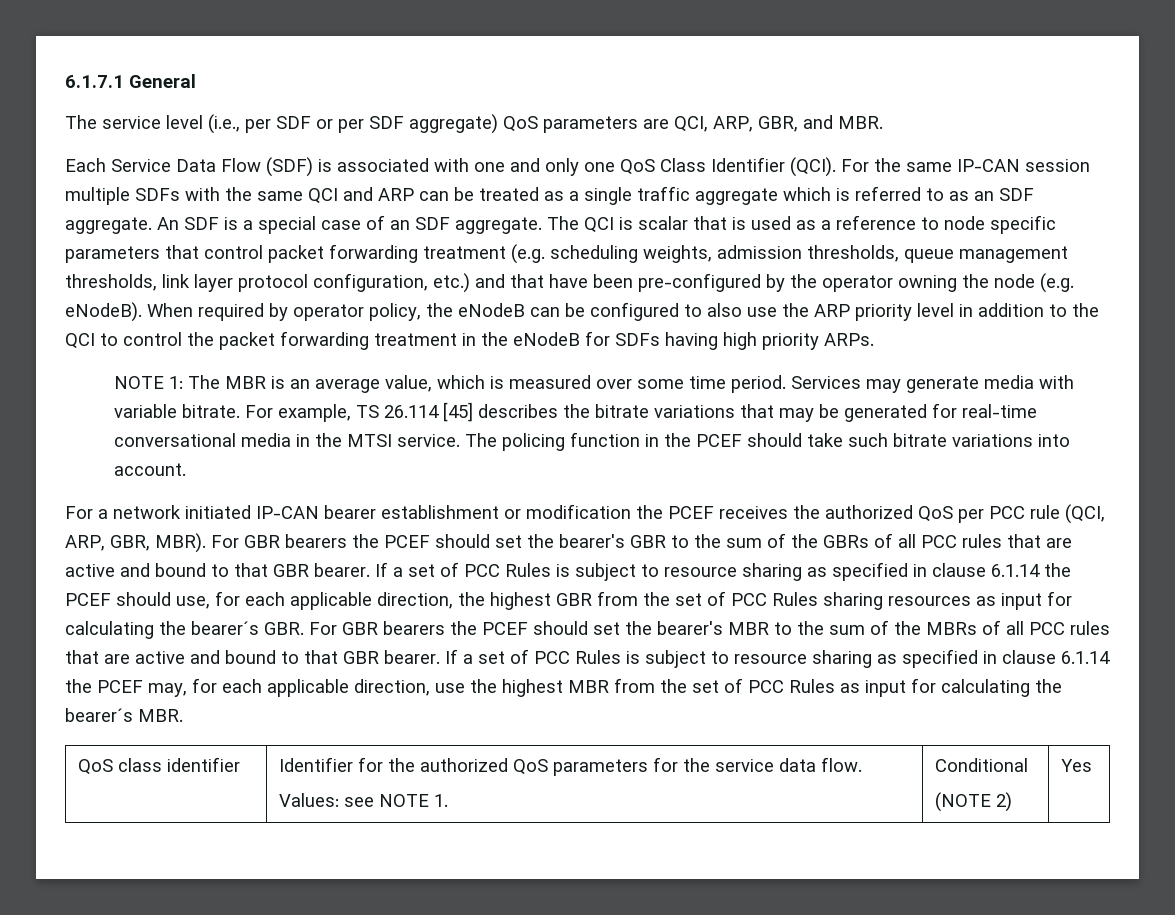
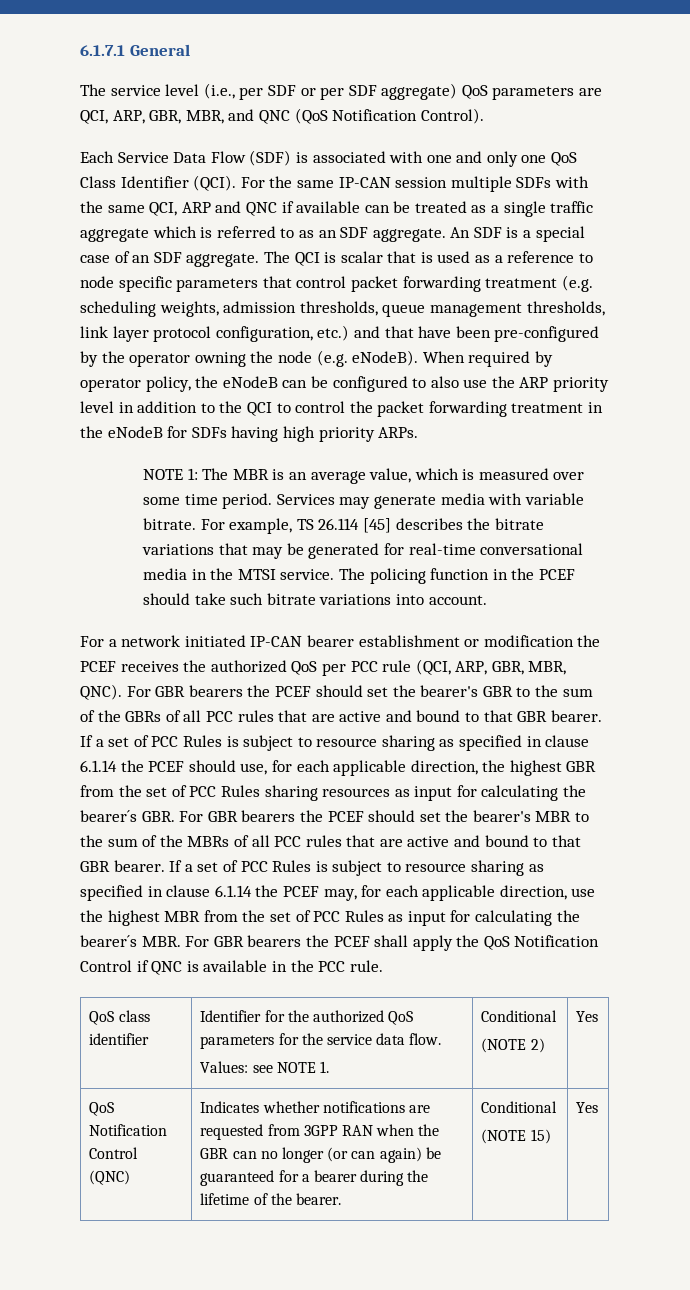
- The service level (i.e., per SDF or per SDF aggregate) QoS parameters are QCI, ARP, GBR, and MBR.
+ The service level (i.e., per SDF or per SDF aggregate) QoS parameters are QCI, ARP, GBR, MBR, and QNC (QoS Notification Control).
- For the same IP-CAN session multiple SDFs with the same QCI and ARP can be treated as a single traffic aggregate which is referred to as an SDF aggregate.
+ For the same IP-CAN session multiple SDFs with the same QCI, ARP and QNC if available can be treated as a single traffic aggregate which is referred to as an SDF aggregate.
- For a network initiated IP-CAN bearer establishment or modification the PCEF receives the authorized QoS per PCC rule (QCI, ARP, GBR, MBR).
+ For a network initiated IP-CAN bearer establishment or modification the PCEF receives the authorized QoS per PCC rule (QCI, ARP, GBR, MBR, QNC).
- If a set of PCC Rules is subject to resource sharing as specified in clause 6.1.14 the PCEF may, for each applicable direction, use the highest MBR from the set of PCC Rules as input for calculating the bearer´s MBR.
+ If a set of PCC Rules is subject to resource sharing as specified in clause 6.1.14 the PCEF may, for each applicable direction, use the highest MBR from the set of PCC Rules as input for calculating the bearer´s MBR. For GBR bearers the PCEF shall apply the QoS Notification Control if QNC is available in the PCC rule.
+ QoS Notification Control (QNC) | Indicates whether notifications are requested from 3GPP RAN when the GBR can no longer (or can again) be guaranteed for a bearer during the lifetime of the bearer. | Conditional
+ (NOTE 15) | Yes

